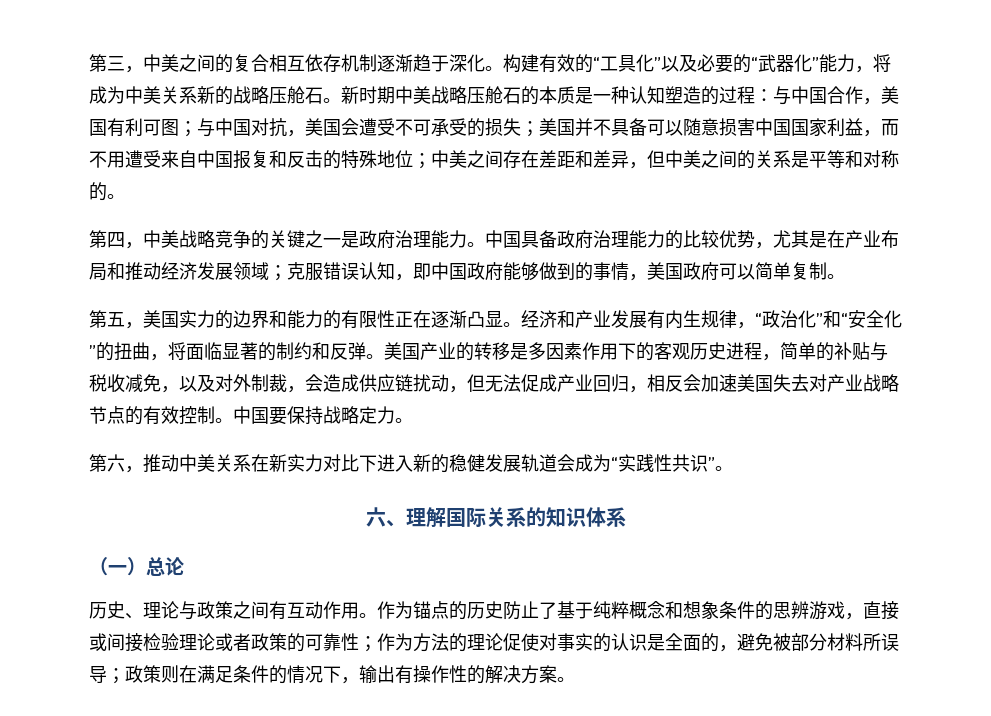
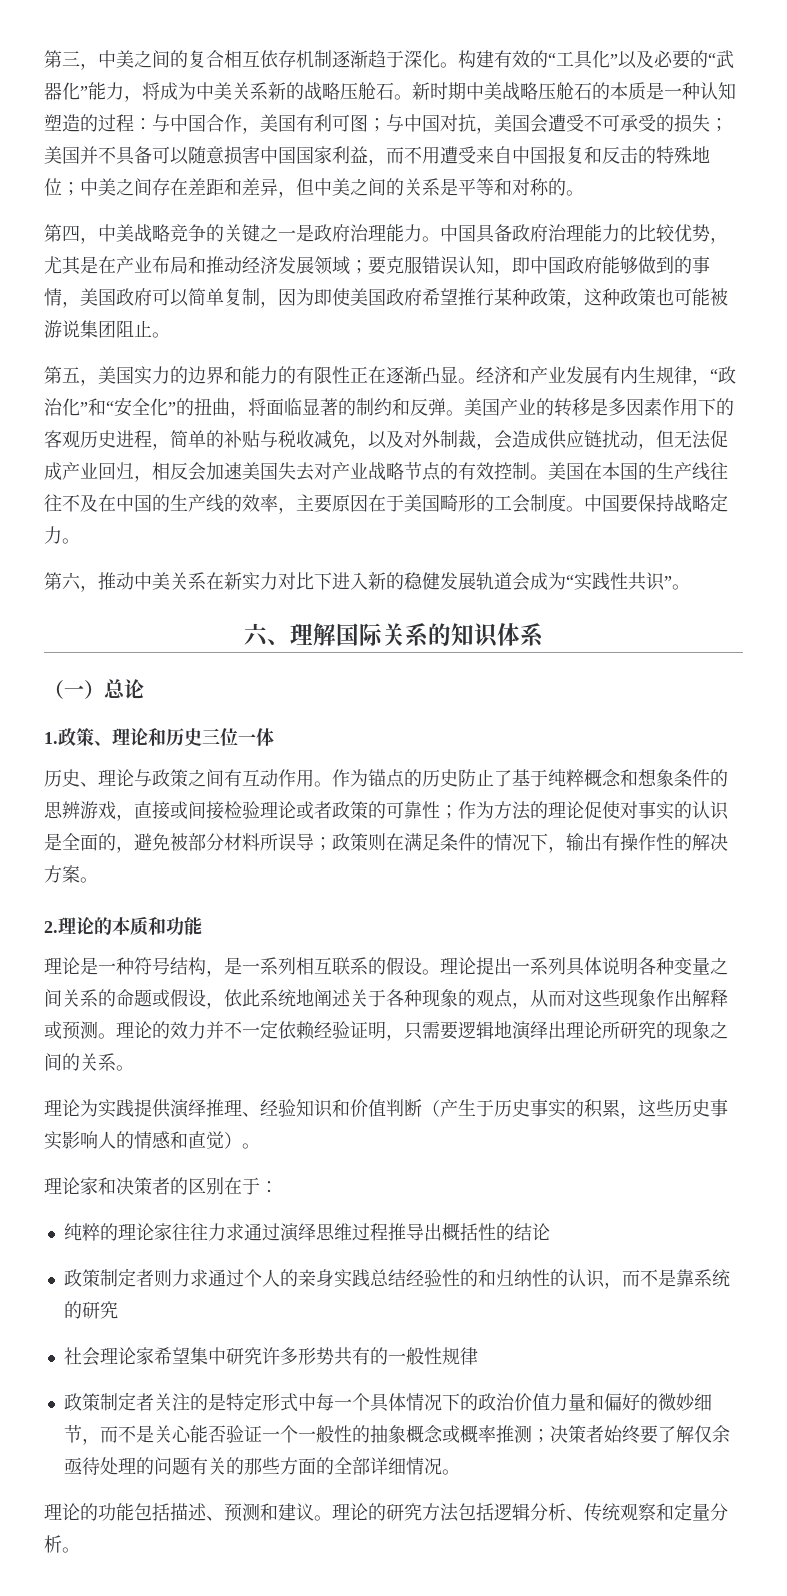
- 中国具备政府治理能力的比较优势，尤其是在产业布局和推动经济发展领域；克服错误认知，即中国政府能够做到的事情，美国政府可以简单复制。
+ 中国具备政府治理能力的比较优势，尤其是在产业布局和推动经济发展领域；要克服错误认知，即中国政府能够做到的事情，美国政府可以简单复制，因为即使美国政府希望推行某种政策，这种政策也可能被游说集团阻止。
+ 美国在本国的生产线往往不及在中国的生产线的效率，主要原因在于美国畸形的工会制度。
+ 1.政策、理论和历史三位一体
+ 2.理论的本质和功能
+ 理论是一种符号结构，是一系列相互联系的假设。理论提出一系列具体说明各种变量之间关系的命题或假设，依此系统地阐述关于各种现象的观点，从而对这些现象作出解释或预测。理论的效力并不一定依赖经验证明，只需要逻辑地演绎出理论所研究的现象之间的关系。
+ 理论为实践提供演绎推理、经验知识和价值判断（产生于历史事实的积累，这些历史事实影响人的情感和直觉）。
+ 理论家和决策者的区别在于：
+ 纯粹的理论家往往力求通过演绎思维过程推导出概括性的结论
+ 政策制定者则力求通过个人的亲身实践总结经验性的和归纳性的认识，而不是靠系统的研究
+ 社会理论家希望集中研究许多形势共有的一般性规律
+ 政策制定者关注的是特定形式中每一个具体情况下的政治价值力量和偏好的微妙细节，而不是关心能否验证一个一般性的抽象概念或概率推测；决策者始终要了解仅余亟待处理的问题有关的那些方面的全部详细情况。
+ 理论的功能包括描述、预测和建议。理论的研究方法包括逻辑分析、传统观察和定量分析。

